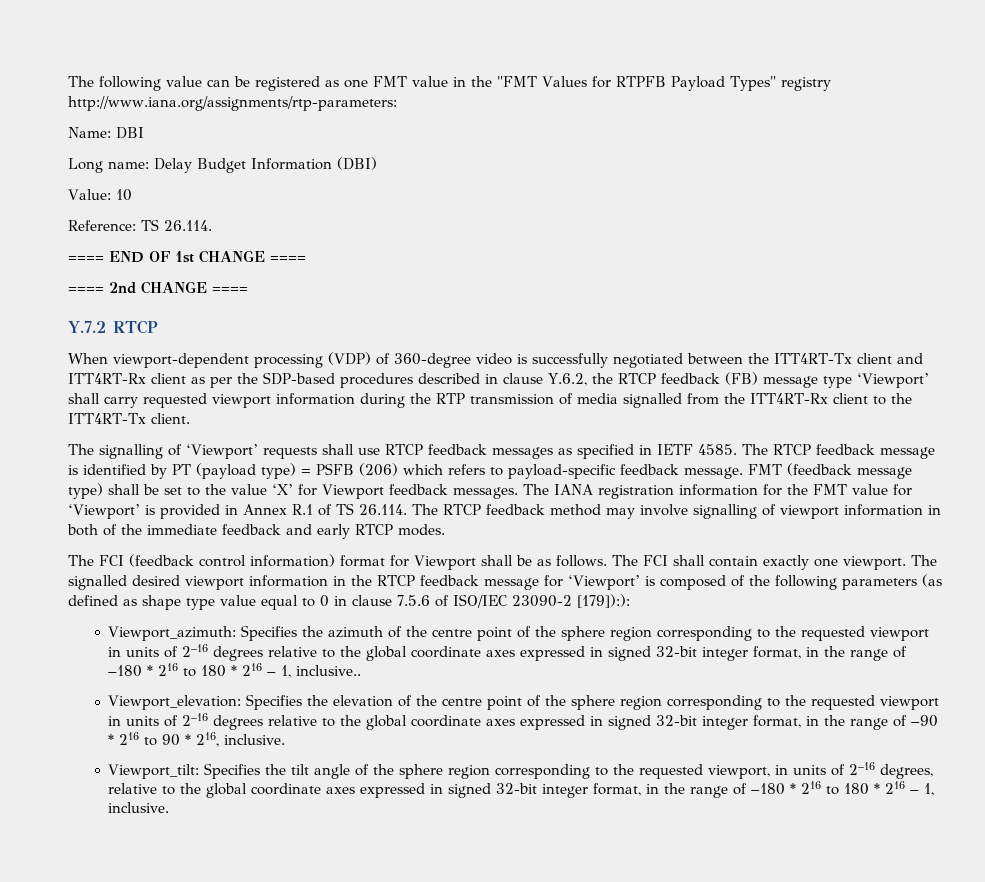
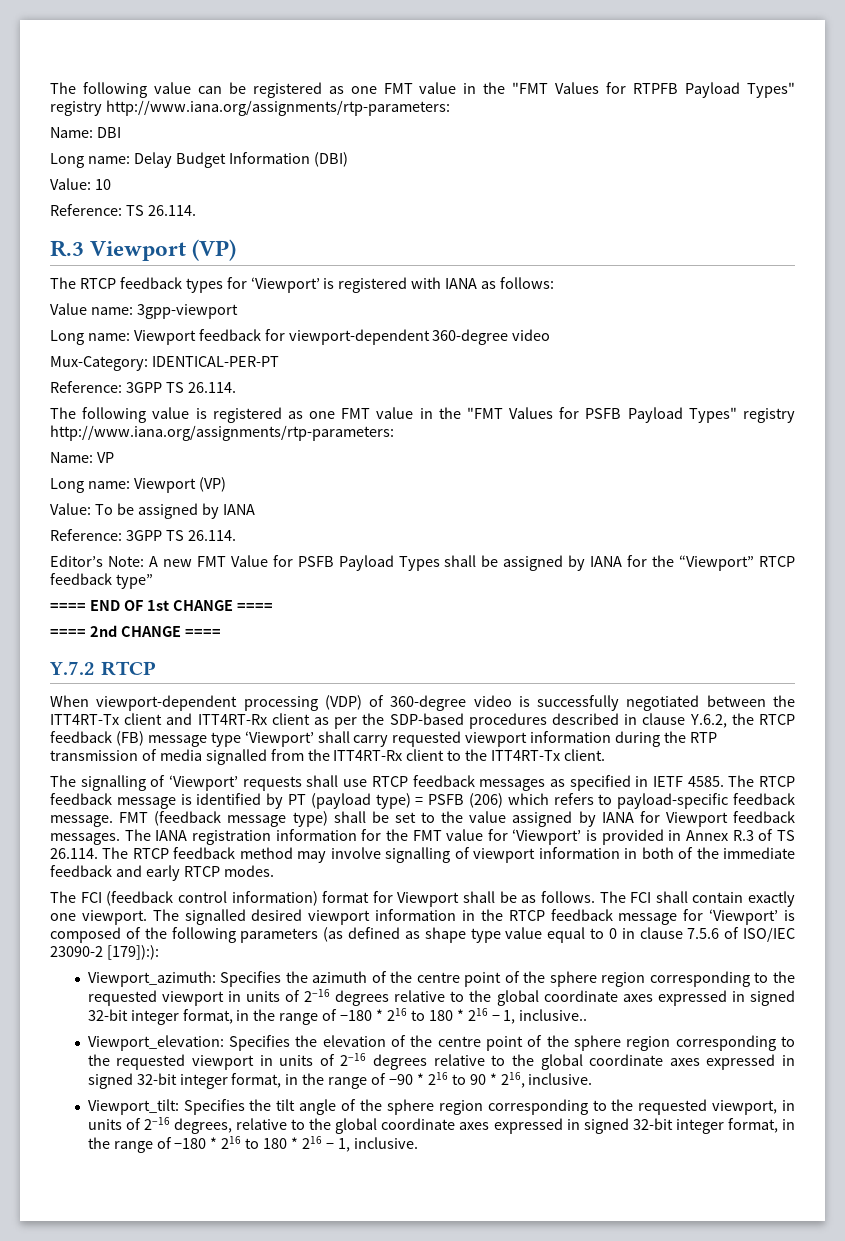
+ R.3 Viewport (VP)
+ The RTCP feedback types for ‘Viewport’ is registered with IANA as follows:
+ Value name: 3gpp-viewport
+ Long name: Viewport feedback for viewport-dependent 360-degree video
+ Mux-Category: IDENTICAL-PER-PT
+ Reference: 3GPP TS 26.114.
+ The following value is registered as one FMT value in the "FMT Values for PSFB Payload Types" registry http://www.iana.org/assignments/rtp-parameters:
+ Name: VP
+ Long name: Viewport (VP)
+ Value: To be assigned by IANA
+ Reference: 3GPP TS 26.114.
+ Editor’s Note: A new FMT Value for PSFB Payload Types shall be assigned by IANA for the “Viewport” RTCP feedback type”
- FMT (feedback message type) shall be set to the value ‘X’ for Viewport feedback messages.
+ FMT (feedback message type) shall be set to the value assigned by IANA for Viewport feedback messages.
- The IANA registration information for the FMT value for ‘Viewport’ is provided in Annex R.1 of TS 26.114. The RTCP feedback method may involve signalling of viewport information in both of the immediate feedback and early RTCP modes.
+ The IANA registration information for the FMT value for ‘Viewport’ is provided in Annex R.3 of TS 26.114. The RTCP feedback method may involve signalling of viewport information in both of the immediate feedback and early RTCP modes.

